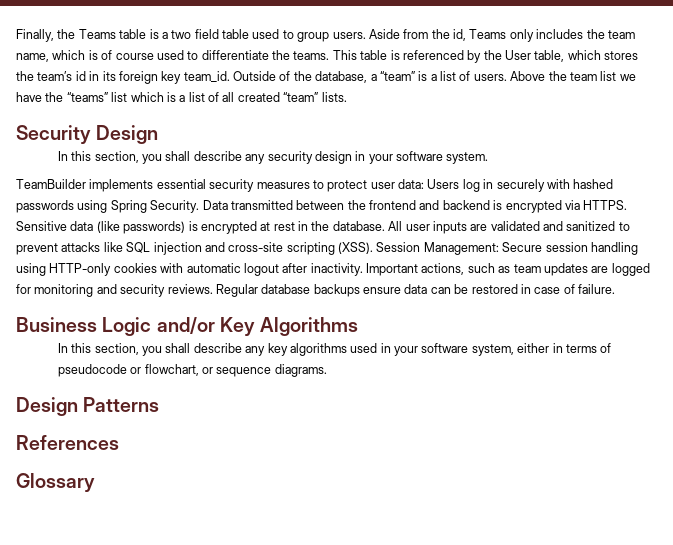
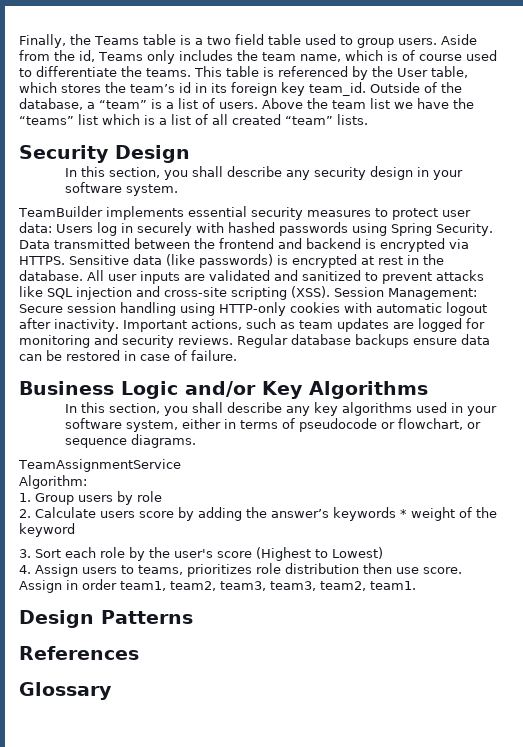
+ TeamAssignmentService
+ Algorithm:
+ 1. Group users by role
+ 2. Calculate users score by adding the answer’s keywords * weight of the keyword
+ 3. Sort each role by the user's score (Highest to Lowest)
+ 4. Assign users to teams, prioritizes role distribution then use score. Assign in order team1, team2, team3, team3, team2, team1.

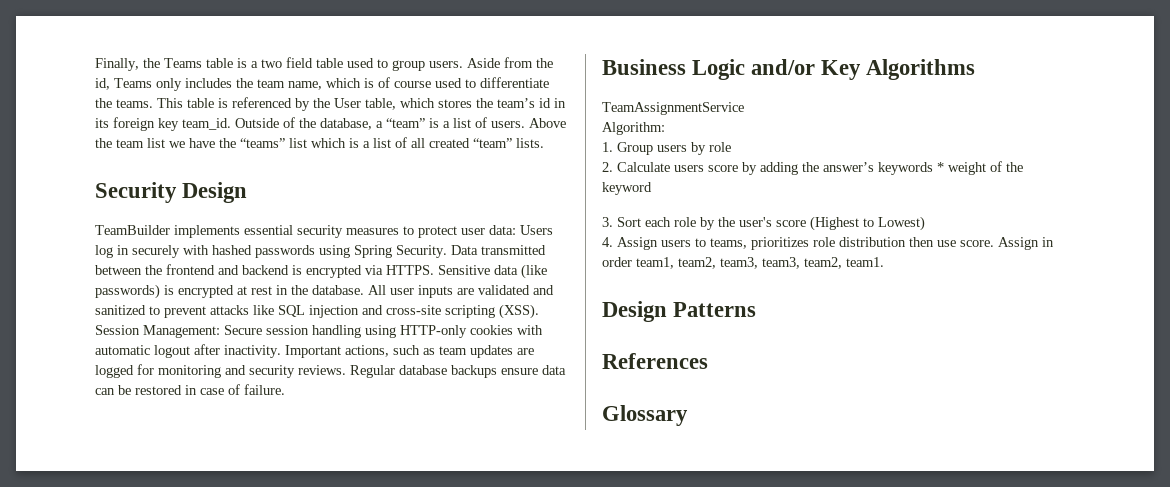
- In this section, you shall describe any security design in your software system.
- In this section, you shall describe any key algorithms used in your software system, either in terms of pseudocode or flowchart, or sequence diagrams.

